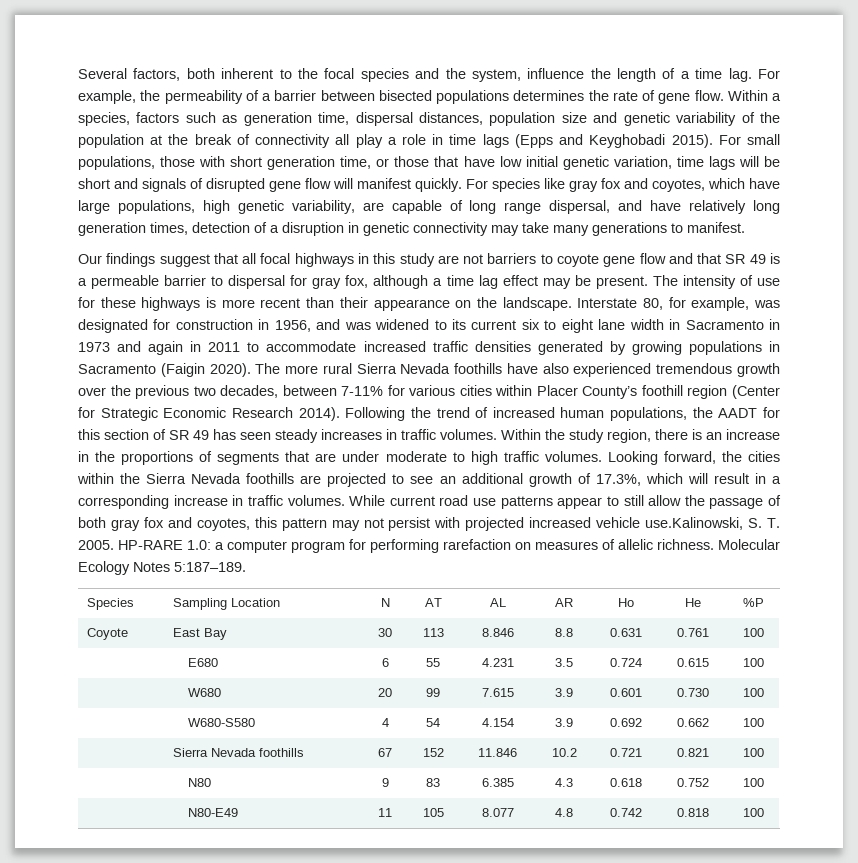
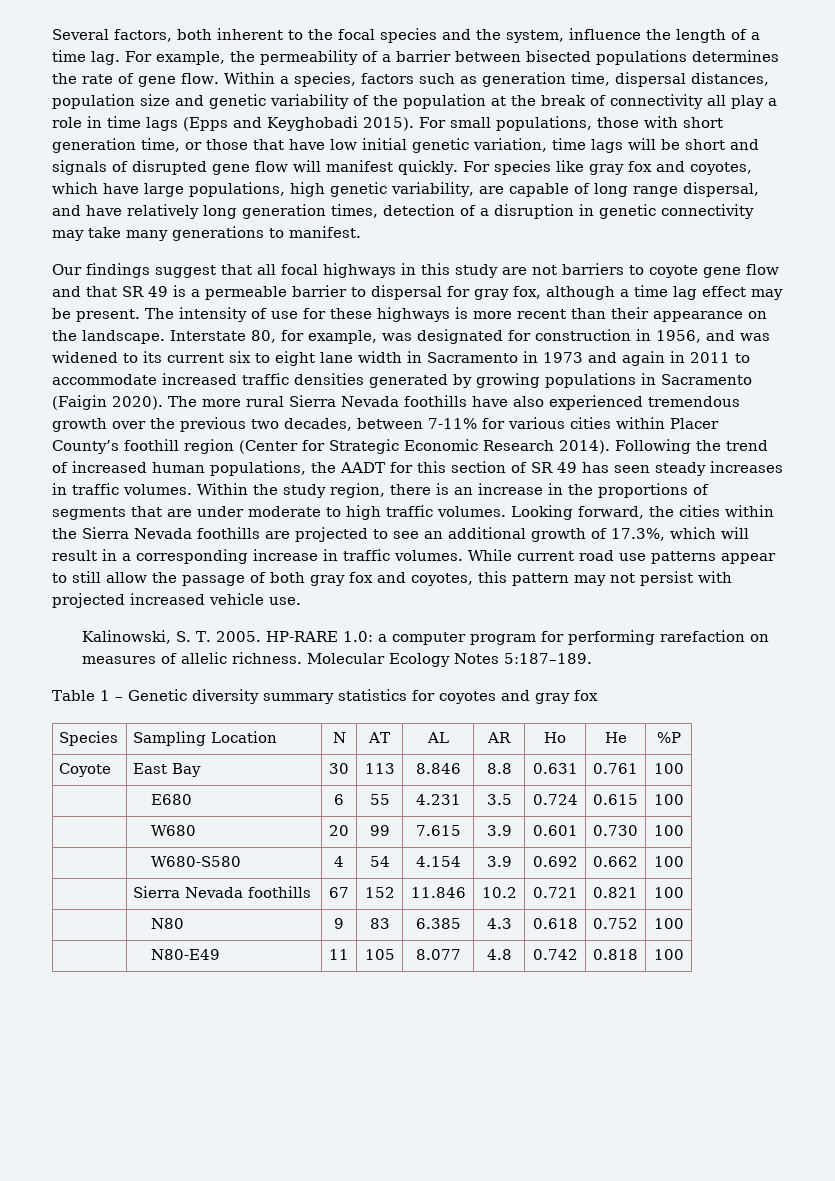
- While current road use patterns appear to still allow the passage of both gray fox and coyotes, this pattern may not persist with projected increased vehicle use.Kalinowski, S. T. 2005.
+ While current road use patterns appear to still allow the passage of both gray fox and coyotes, this pattern may not persist with projected increased vehicle use.
+ Kalinowski, S. T. 2005.
+ Table 1 – Genetic diversity summary statistics for coyotes and gray fox

